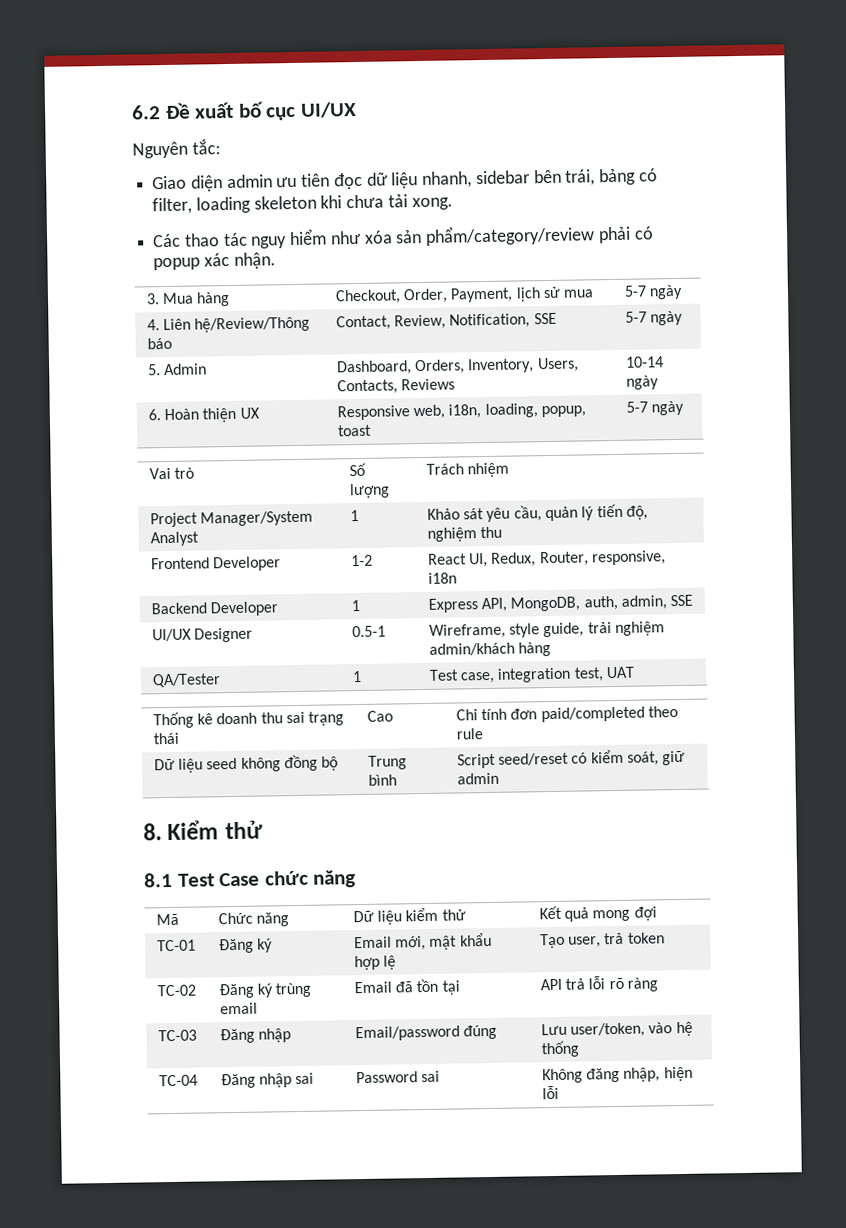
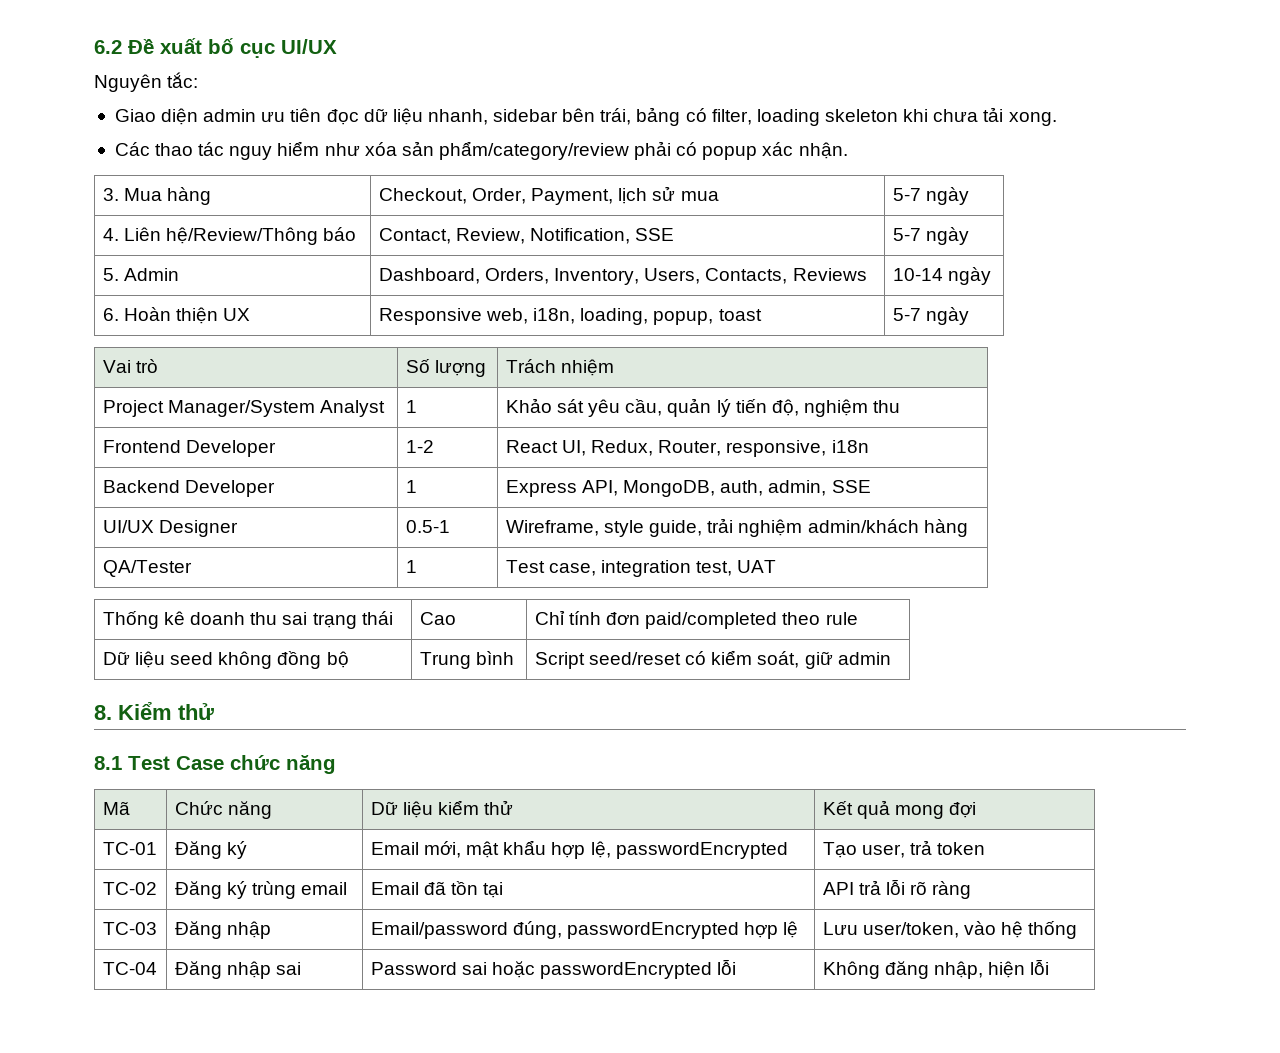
- TC-01 | Đăng ký | Email mới, mật khẩu hợp lệ | Tạo user, trả token
+ TC-01 | Đăng ký | Email mới, mật khẩu hợp lệ, passwordEncrypted | Tạo user, trả token
- TC-03 | Đăng nhập | Email/password đúng | Lưu user/token, vào hệ thống
+ TC-03 | Đăng nhập | Email/password đúng, passwordEncrypted hợp lệ | Lưu user/token, vào hệ thống
- TC-04 | Đăng nhập sai | Password sai | Không đăng nhập, hiện lỗi
+ TC-04 | Đăng nhập sai | Password sai hoặc passwordEncrypted lỗi | Không đăng nhập, hiện lỗi

